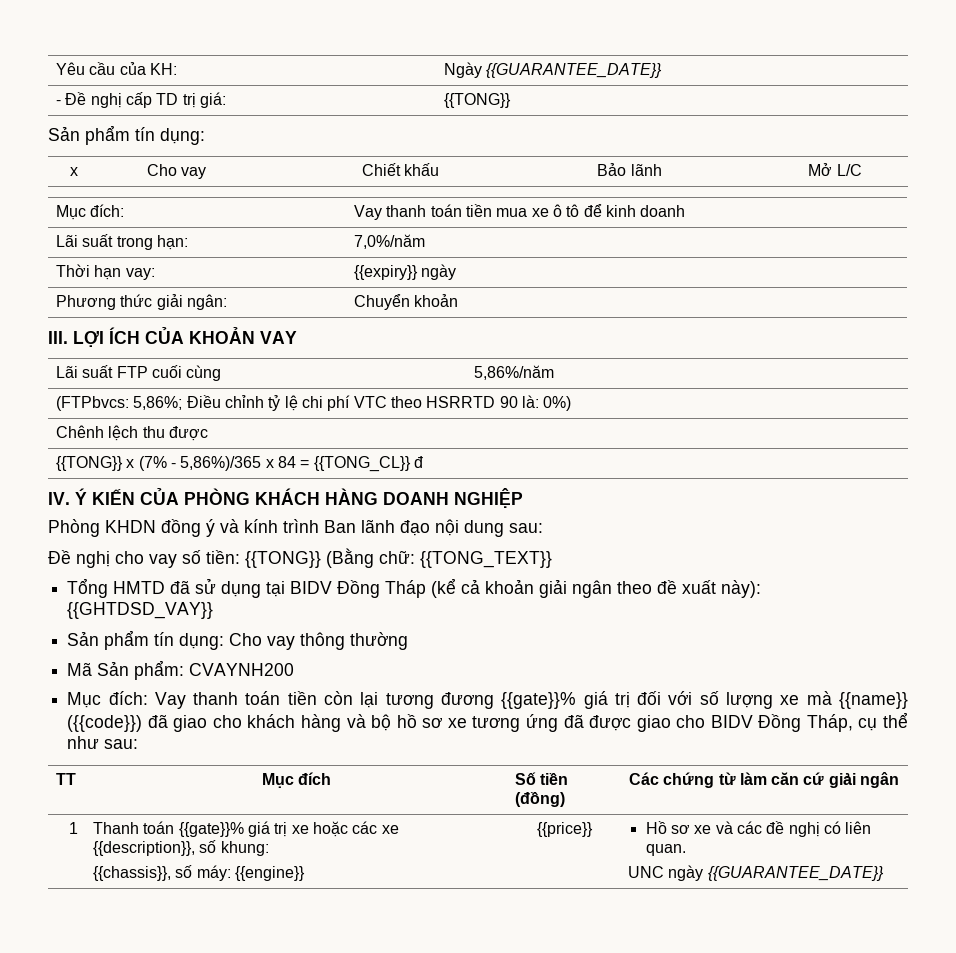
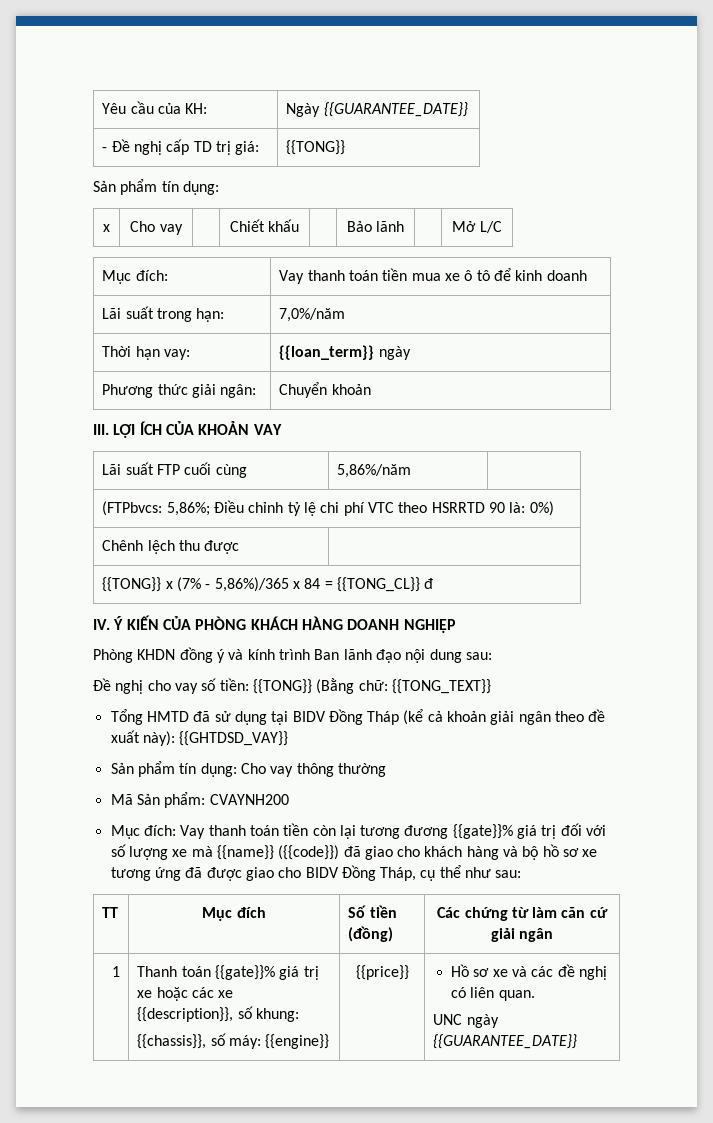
- Thời hạn vay: | {{expiry}} ngày
+ Thời hạn vay: | {{loan_term}} ngày

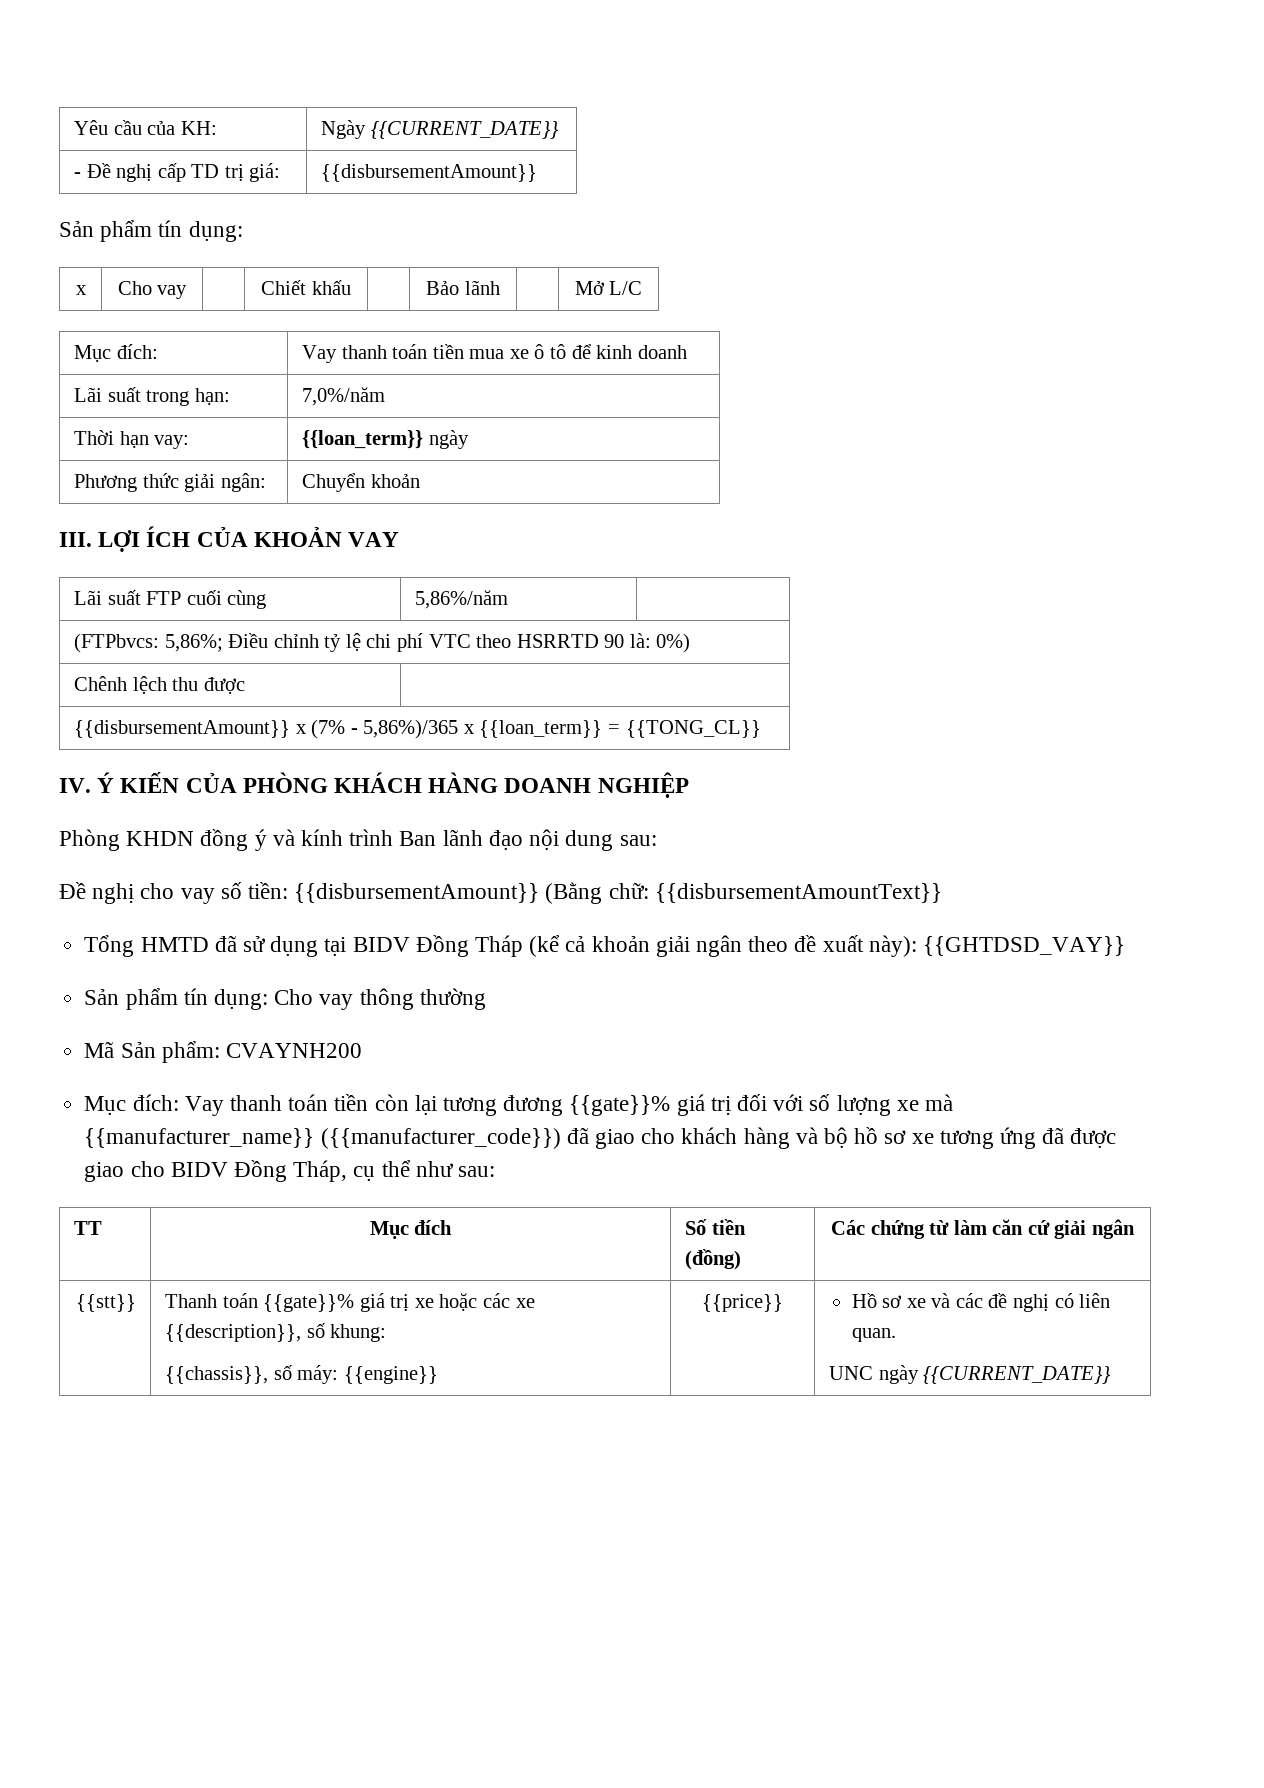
- Yêu cầu của KH: | Ngày {{GUARANTEE_DATE}}
+ Yêu cầu của KH: | Ngày {{CURRENT_DATE}}
- - Đề nghị cấp TD trị giá: | {{TONG}}
+ - Đề nghị cấp TD trị giá: | {{disbursementAmount}}
- {{TONG}} x (7% - 5,86%)/365 x 84 = {{TONG_CL}} đ
+ {{disbursementAmount}} x (7% - 5,86%)/365 x {{loan_term}} = {{TONG_CL}}
- Đề nghị cho vay số tiền: {{TONG}} (Bằng chữ: {{TONG_TEXT}}
+ Đề nghị cho vay số tiền: {{disbursementAmount}} (Bằng chữ: {{disbursementAmountText}}
- Mục đích: Vay thanh toán tiền còn lại tương đương {{gate}}% giá trị đối với số lượng xe mà {{name}} ({{code}}) đã giao cho khách hàng và bộ hồ sơ xe tương ứng đã được giao cho BIDV Đồng Tháp, cụ thể như sau:
+ Mục đích: Vay thanh toán tiền còn lại tương đương {{gate}}% giá trị đối với số lượng xe mà {{manufacturer_name}} ({{manufacturer_code}}) đã giao cho khách hàng và bộ hồ sơ xe tương ứng đã được giao cho BIDV Đồng Tháp, cụ thể như sau:
- 1 | Thanh toán {{gate}}% giá trị xe hoặc các xe {{description}}, số khung:
+ {{stt}} | Thanh toán {{gate}}% giá trị xe hoặc các xe {{description}}, số khung:
  {{chassis}}, số máy: {{engine}} | {{price}} | Hồ sơ xe và các đề nghị có liên quan.
- UNC ngày {{GUARANTEE_DATE}}
+ UNC ngày {{CURRENT_DATE}}

